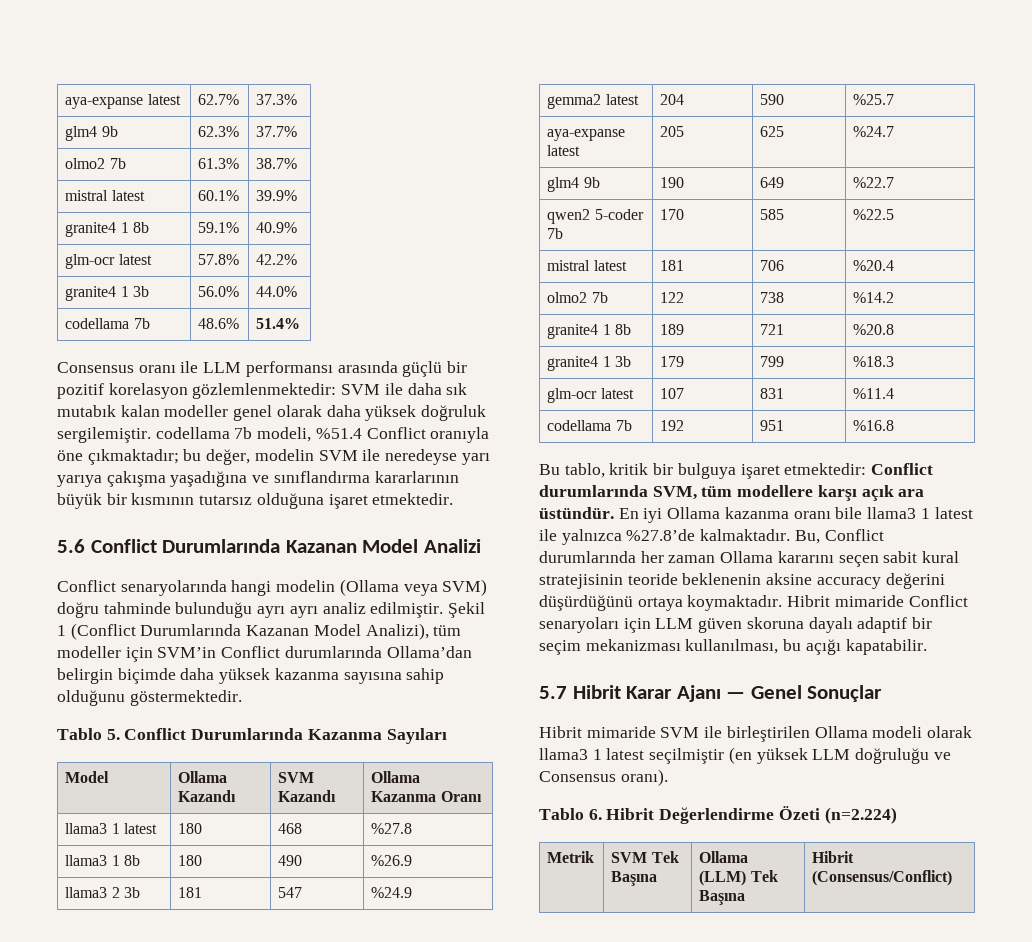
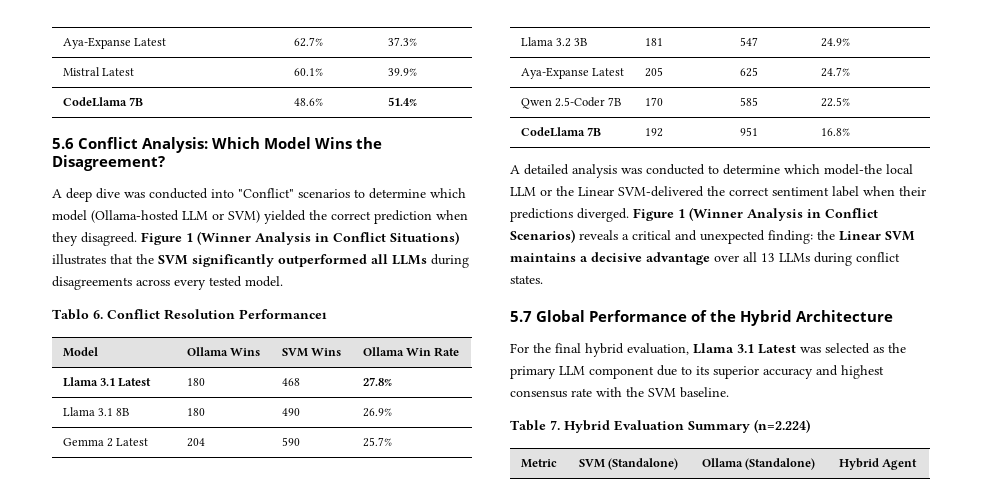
- aya-expanse latest | 62.7% | 37.3%
+ Aya-Expanse Latest | 62.7% | 37.3%
- glm4 9b | 62.3% | 37.7%
- olmo2 7b | 61.3% | 38.7%
- mistral latest | 60.1% | 39.9%
- granite4 1 8b | 59.1% | 40.9%
- glm-ocr latest | 57.8% | 42.2%
- granite4 1 3b | 56.0% | 44.0%
- codellama 7b | 48.6% | 51.4%
- Consensus oranı ile LLM performansı arasında güçlü bir pozitif korelasyon gözlemlenmektedir: SVM ile daha sık mutabık kalan modeller genel olarak daha yüksek doğruluk sergilemiştir. codellama 7b modeli, %51.4 Conflict oranıyla öne çıkmaktadır; bu değer, modelin SVM ile neredeyse yarı yarıya çakışma yaşadığına ve sınıflandırma kararlarının büyük bir kısmının tutarsız olduğuna işaret etmektedir.
- 5.6 Conflict Durumlarında Kazanan Model Analizi
- Conflict senaryolarında hangi modelin (Ollama veya SVM) doğru tahminde bulunduğu ayrı ayrı analiz edilmiştir. Şekil 1 (Conflict Durumlarında Kazanan Model Analizi), tüm modeller için SVM’in Conflict durumlarında Ollama’dan belirgin biçimde daha yüksek kazanma sayısına sahip olduğunu göstermektedir.
- Tablo 5. Conflict Durumlarında Kazanma Sayıları
+ Mistral Latest | 60.1% | 39.9%
+ CodeLlama 7B | 48.6% | 51.4%
+ 5.6 Conflict Analysis: Which Model Wins the Disagreement?
+ A deep dive was conducted into "Conflict" scenarios to determine which model (Ollama-hosted LLM or SVM) yielded the correct prediction when they disagreed. Figure 1 (Winner Analysis in Conflict Situations) illustrates that the SVM significantly outperformed all LLMs during disagreements across every tested model.
+ Tablo 6. Conflict Resolution Performanceı
- Model | Ollama Kazandı | SVM Kazandı | Ollama Kazanma Oranı
- llama3 1 latest | 180 | 468 | %27.8
- llama3 1 8b | 180 | 490 | %26.9
- llama3 2 3b | 181 | 547 | %24.9
- gemma2 latest | 204 | 590 | %25.7
- aya-expanse latest | 205 | 625 | %24.7
- glm4 9b | 190 | 649 | %22.7
- qwen2 5-coder 7b | 170 | 585 | %22.5
- mistral latest | 181 | 706 | %20.4
- olmo2 7b | 122 | 738 | %14.2
- granite4 1 8b | 189 | 721 | %20.8
- granite4 1 3b | 179 | 799 | %18.3
- glm-ocr latest | 107 | 831 | %11.4
- codellama 7b | 192 | 951 | %16.8
- Bu tablo, kritik bir bulguya işaret etmektedir: Conflict durumlarında SVM, tüm modellere karşı açık ara üstündür. En iyi Ollama kazanma oranı bile llama3 1 latest ile yalnızca %27.8’de kalmaktadır. Bu, Conflict durumlarında her zaman Ollama kararını seçen sabit kural stratejisinin teoride beklenenin aksine accuracy değerini düşürdüğünü ortaya koymaktadır. Hibrit mimaride Conflict senaryoları için LLM güven skoruna dayalı adaptif bir seçim mekanizması kullanılması, bu açığı kapatabilir.
- 5.7 Hibrit Karar Ajanı — Genel Sonuçlar
- Hibrit mimaride SVM ile birleştirilen Ollama modeli olarak llama3 1 latest seçilmiştir (en yüksek LLM doğruluğu ve Consensus oranı).
- Tablo 6. Hibrit Değerlendirme Özeti (n=2.224)
+ Model | Ollama Wins | SVM Wins | Ollama Win Rate
+ Llama 3.1 Latest | 180 | 468 | 27.8%
+ Llama 3.1 8B | 180 | 490 | 26.9%
+ Gemma 2 Latest | 204 | 590 | 25.7%
+ Llama 3.2 3B | 181 | 547 | 24.9%
+ Aya-Expanse Latest | 205 | 625 | 24.7%
+ Qwen 2.5-Coder 7B | 170 | 585 | 22.5%
+ CodeLlama 7B | 192 | 951 | 16.8%
+ A detailed analysis was conducted to determine which model-the local LLM or the Linear SVM-delivered the correct sentiment label when their predictions diverged. Figure 1 (Winner Analysis in Conflict Scenarios) reveals a critical and unexpected finding: the Linear SVM maintains a decisive advantage over all 13 LLMs during conflict states.
+ 5.7 Global Performance of the Hybrid Architecture
+ For the final hybrid evaluation, Llama 3.1 Latest was selected as the primary LLM component due to its superior accuracy and highest consensus rate with the SVM baseline.
+ Table 7. Hybrid Evaluation Summary (n=2.224)
- Metrik | SVM Tek Başına | Ollama (LLM) Tek Başına | Hibrit (Consensus/Conflict)
+ Metric | SVM (Standalone) | Ollama (Standalone) | Hybrid Agent

